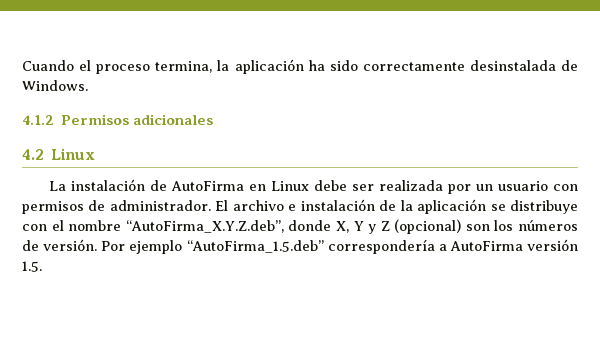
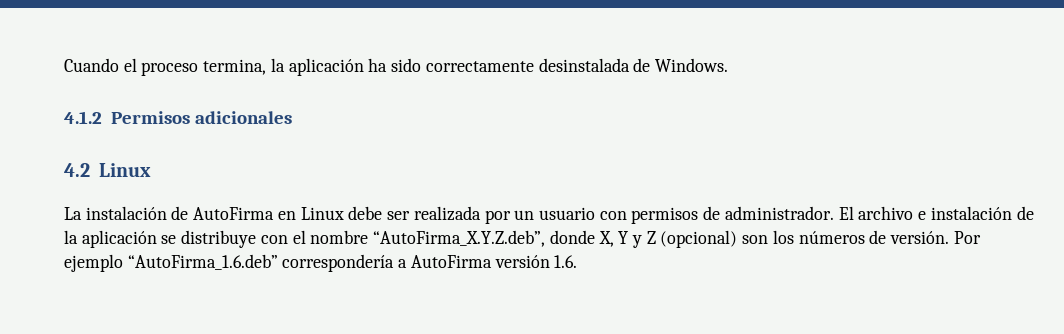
- Por ejemplo “AutoFirma_1.5.deb” correspondería a AutoFirma versión 1.5.
+ Por ejemplo “AutoFirma_1.6.deb” correspondería a AutoFirma versión 1.6.

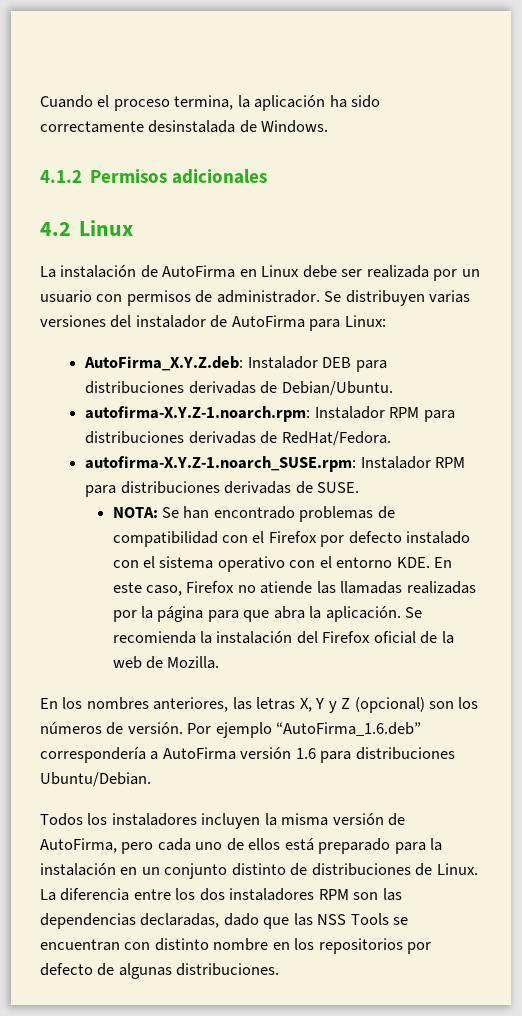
- El archivo e instalación de la aplicación se distribuye con el nombre “AutoFirma_X.Y.Z.deb”, donde X, Y y Z (opcional) son los números de versión.
+ Se distribuyen varias versiones del instalador de AutoFirma para Linux:
+ AutoFirma_X.Y.Z.deb: Instalador DEB para distribuciones derivadas de Debian/Ubuntu.
+ autofirma-X.Y.Z-1.noarch.rpm: Instalador RPM para distribuciones derivadas de RedHat/Fedora.
+ autofirma-X.Y.Z-1.noarch_SUSE.rpm: Instalador RPM para distribuciones derivadas de SUSE.
+ NOTA: Se han encontrado problemas de compatibilidad con el Firefox por defecto instalado con el sistema operativo con el entorno KDE. En este caso, Firefox no atiende las llamadas realizadas por la página para que abra la aplicación. Se recomienda la instalación del Firefox oficial de la web de Mozilla.
+ En los nombres anteriores, las letras X, Y y Z (opcional) son los números de versión.
- Por ejemplo “AutoFirma_1.6.deb” correspondería a AutoFirma versión 1.6.
+ Por ejemplo “AutoFirma_1.6.deb” correspondería a AutoFirma versión 1.6 para distribuciones Ubuntu/Debian.
+ Todos los instaladores incluyen la misma versión de AutoFirma, pero cada uno de ellos está preparado para la instalación en un conjunto distinto de distribuciones de Linux. La diferencia entre los dos instaladores RPM son las dependencias declaradas, dado que las NSS Tools se encuentran con distinto nombre en los repositorios por defecto de algunas distribuciones.

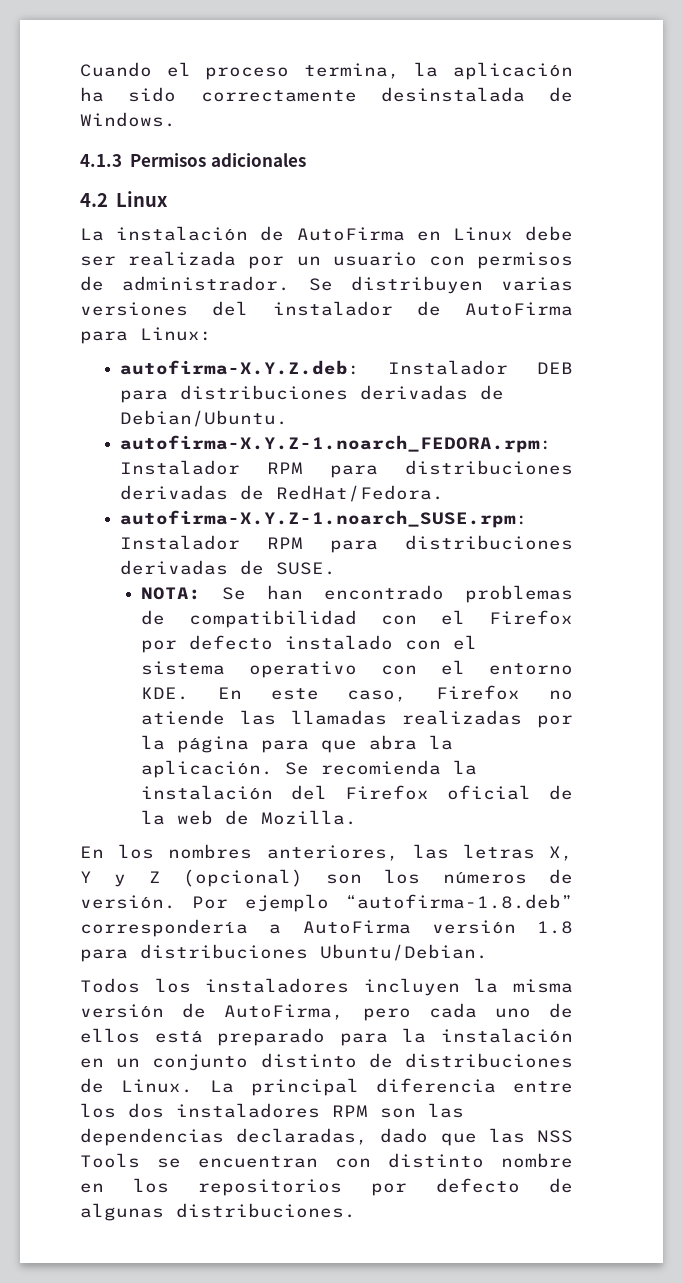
- 4.1.2 Permisos adicionales
+ 4.1.3 Permisos adicionales
- AutoFirma_X.Y.Z.deb: Instalador DEB para distribuciones derivadas de Debian/Ubuntu.
+ autofirma-X.Y.Z.deb: Instalador DEB para distribuciones derivadas de Debian/Ubuntu.
- autofirma-X.Y.Z-1.noarch.rpm: Instalador RPM para distribuciones derivadas de RedHat/Fedora.
+ autofirma-X.Y.Z-1.noarch_FEDORA.rpm: Instalador RPM para distribuciones derivadas de RedHat/Fedora.
- Por ejemplo “AutoFirma_1.6.deb” correspondería a AutoFirma versión 1.6 para distribuciones Ubuntu/Debian.
+ Por ejemplo “autofirma-1.8.deb” correspondería a AutoFirma versión 1.8 para distribuciones Ubuntu/Debian.
- La diferencia entre los dos instaladores RPM son las dependencias declaradas, dado que las NSS Tools se encuentran con distinto nombre en los repositorios por defecto de algunas distribuciones.
+ La principal diferencia entre los dos instaladores RPM son las dependencias declaradas, dado que las NSS Tools se encuentran con distinto nombre en los repositorios por defecto de algunas distribuciones.

